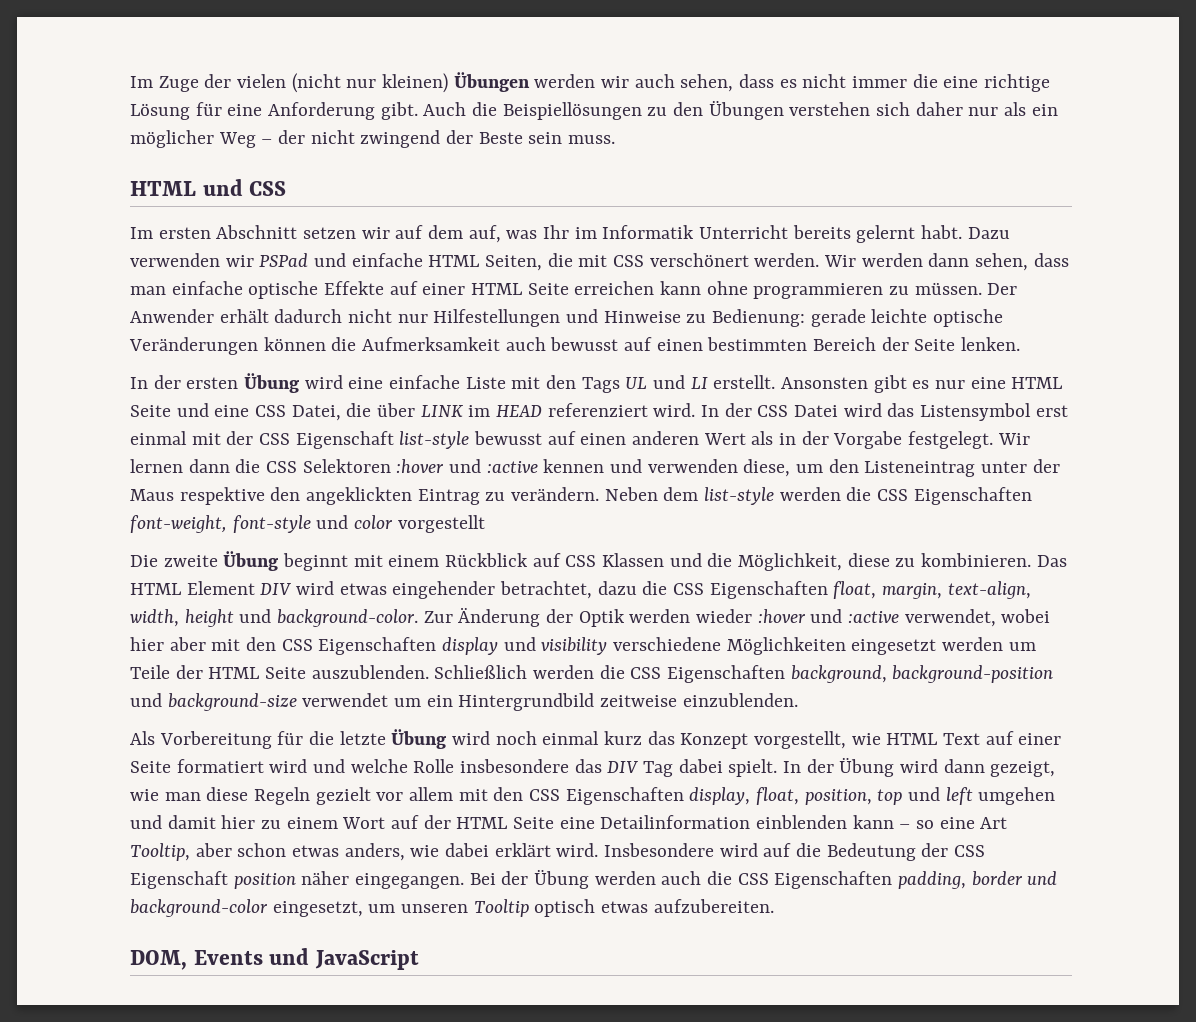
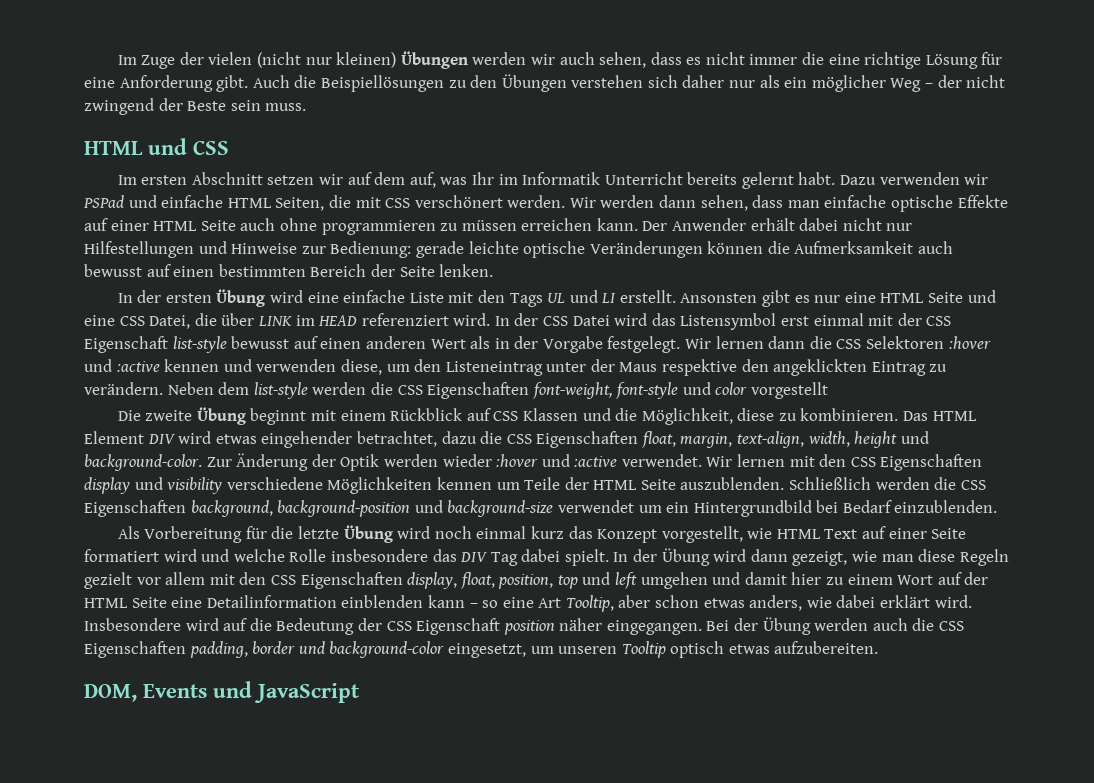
- Wir werden dann sehen, dass man einfache optische Effekte auf einer HTML Seite erreichen kann ohne programmieren zu müssen.
+ Wir werden dann sehen, dass man einfache optische Effekte auf einer HTML Seite auch ohne programmieren zu müssen erreichen kann.
- Der Anwender erhält dadurch nicht nur Hilfestellungen und Hinweise zu Bedienung: gerade leichte optische Veränderungen können die Aufmerksamkeit auch bewusst auf einen bestimmten Bereich der Seite lenken.
+ Der Anwender erhält dabei nicht nur Hilfestellungen und Hinweise zur Bedienung: gerade leichte optische Veränderungen können die Aufmerksamkeit auch bewusst auf einen bestimmten Bereich der Seite lenken.
- Zur Änderung der Optik werden wieder :hover und :active verwendet, wobei hier aber mit den CSS Eigenschaften display und visibility verschiedene Möglichkeiten eingesetzt werden um Teile der HTML Seite auszublenden.
+ Zur Änderung der Optik werden wieder :hover und :active verwendet. Wir lernen mit den CSS Eigenschaften display und visibility verschiedene Möglichkeiten kennen um Teile der HTML Seite auszublenden.
- Schließlich werden die CSS Eigenschaften background, background-position und background-size verwendet um ein Hintergrundbild zeitweise einzublenden.
+ Schließlich werden die CSS Eigenschaften background, background-position und background-size verwendet um ein Hintergrundbild bei Bedarf einzublenden.

